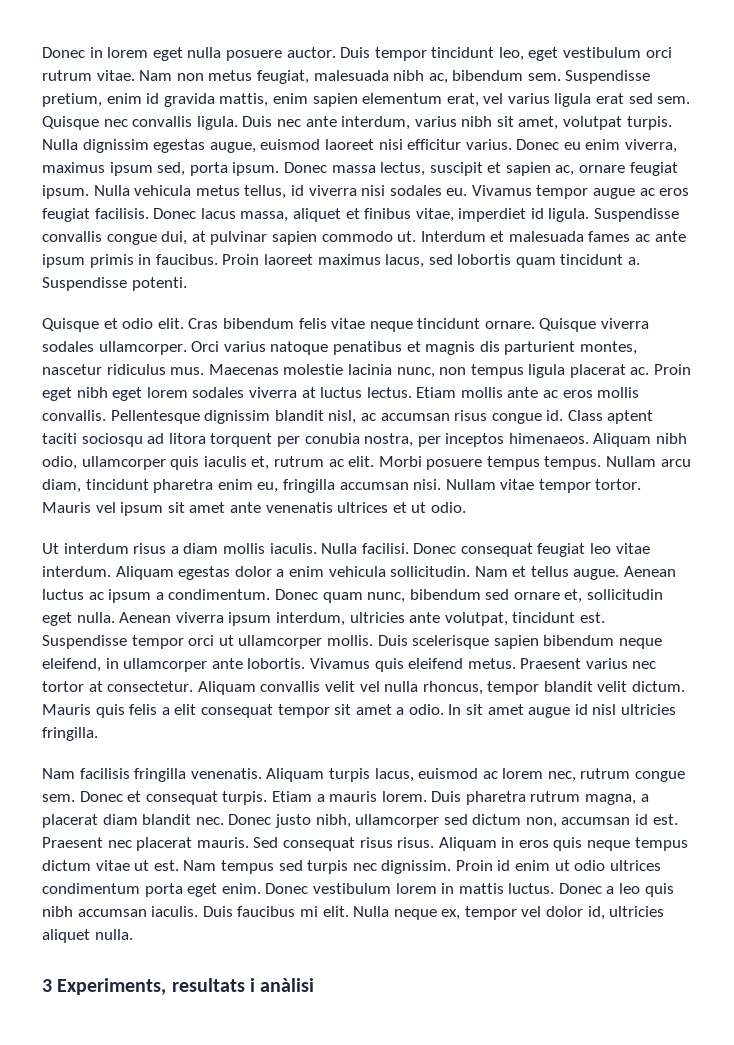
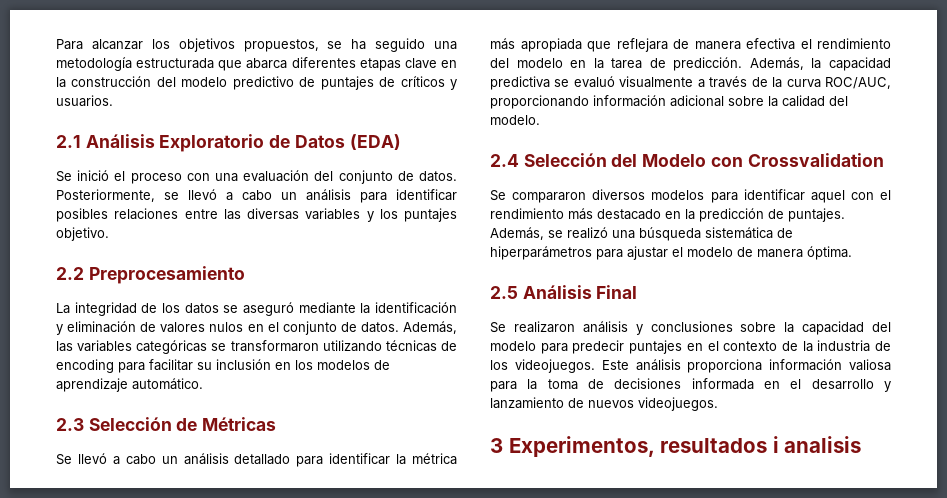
- Donec in lorem eget nulla posuere auctor. Duis tempor tincidunt leo, eget vestibulum orci rutrum vitae. Nam non metus feugiat, malesuada nibh ac, bibendum sem. Suspendisse pretium, enim id gravida mattis, enim sapien elementum erat, vel varius ligula erat sed sem. Quisque nec convallis ligula. Duis nec ante interdum, varius nibh sit amet, volutpat turpis. Nulla dignissim egestas augue, euismod laoreet nisi efficitur varius. Donec eu enim viverra, maximus ipsum sed, porta ipsum. Donec massa lectus, suscipit et sapien ac, ornare feugiat ipsum. Nulla vehicula metus tellus, id viverra nisi sodales eu. Vivamus tempor augue ac eros feugiat facilisis. Donec lacus massa, aliquet et finibus vitae, imperdiet id ligula. Suspendisse convallis congue dui, at pulvinar sapien commodo ut. Interdum et malesuada fames ac ante ipsum primis in faucibus. Proin laoreet maximus lacus, sed lobortis quam tincidunt a. Suspendisse potenti.
- Quisque et odio elit. Cras bibendum felis vitae neque tincidunt ornare. Quisque viverra sodales ullamcorper. Orci varius natoque penatibus et magnis dis parturient montes, nascetur ridiculus mus. Maecenas molestie lacinia nunc, non tempus ligula placerat ac. Proin eget nibh eget lorem sodales viverra at luctus lectus. Etiam mollis ante ac eros mollis convallis. Pellentesque dignissim blandit nisl, ac accumsan risus congue id. Class aptent taciti sociosqu ad litora torquent per conubia nostra, per inceptos himenaeos. Aliquam nibh odio, ullamcorper quis iaculis et, rutrum ac elit. Morbi posuere tempus tempus. Nullam arcu diam, tincidunt pharetra enim eu, fringilla accumsan nisi. Nullam vitae tempor tortor. Mauris vel ipsum sit amet ante venenatis ultrices et ut odio.
- Ut interdum risus a diam mollis iaculis. Nulla facilisi. Donec consequat feugiat leo vitae interdum. Aliquam egestas dolor a enim vehicula sollicitudin. Nam et tellus augue. Aenean luctus ac ipsum a condimentum. Donec quam nunc, bibendum sed ornare et, sollicitudin eget nulla. Aenean viverra ipsum interdum, ultricies ante volutpat, tincidunt est. Suspendisse tempor orci ut ullamcorper mollis. Duis scelerisque sapien bibendum neque eleifend, in ullamcorper ante lobortis. Vivamus quis eleifend metus. Praesent varius nec tortor at consectetur. Aliquam convallis velit vel nulla rhoncus, tempor blandit velit dictum. Mauris quis felis a elit consequat tempor sit amet a odio. In sit amet augue id nisl ultricies fringilla.
- Nam facilisis fringilla venenatis. Aliquam turpis lacus, euismod ac lorem nec, rutrum congue sem. Donec et consequat turpis. Etiam a mauris lorem. Duis pharetra rutrum magna, a placerat diam blandit nec. Donec justo nibh, ullamcorper sed dictum non, accumsan id est. Praesent nec placerat mauris. Sed consequat risus risus. Aliquam in eros quis neque tempus dictum vitae ut est. Nam tempus sed turpis nec dignissim. Proin id enim ut odio ultrices condimentum porta eget enim. Donec vestibulum lorem in mattis luctus. Donec a leo quis nibh accumsan iaculis. Duis faucibus mi elit. Nulla neque ex, tempor vel dolor id, ultricies aliquet nulla.
- 3 Experiments, resultats i anàlisi
+ Para alcanzar los objetivos propuestos, se ha seguido una metodología estructurada que abarca diferentes etapas clave en la construcción del modelo predictivo de puntajes de críticos y usuarios.
+ 2.1 Análisis Exploratorio de Datos (EDA)
+ Se inició el proceso con una evaluación del conjunto de datos. Posteriormente, se llevó a cabo un análisis para identificar posibles relaciones entre las diversas variables y los puntajes objetivo.
+ 2.2 Preprocesamiento
+ La integridad de los datos se aseguró mediante la identificación y eliminación de valores nulos en el conjunto de datos. Además, las variables categóricas se transformaron utilizando técnicas de encoding para facilitar su inclusión en los modelos de aprendizaje automático.
+ 2.3 Selección de Métricas
+ Se llevó a cabo un análisis detallado para identificar la métrica más apropiada que reflejara de manera efectiva el rendimiento del modelo en la tarea de predicción. Además, la capacidad predictiva se evaluó visualmente a través de la curva ROC/AUC, proporcionando información adicional sobre la calidad del modelo.
+ 2.4 Selección del Modelo con Crossvalidation
+ Se compararon diversos modelos para identificar aquel con el rendimiento más destacado en la predicción de puntajes. Además, se realizó una búsqueda sistemática de hiperparámetros para ajustar el modelo de manera óptima.
+ 2.5 Análisis Final
+ Se realizaron análisis y conclusiones sobre la capacidad del modelo para predecir puntajes en el contexto de la industria de los videojuegos. Este análisis proporciona información valiosa para la toma de decisiones informada en el desarrollo y lanzamiento de nuevos videojuegos.
+ 3 Experimentos, resultados i analisis

